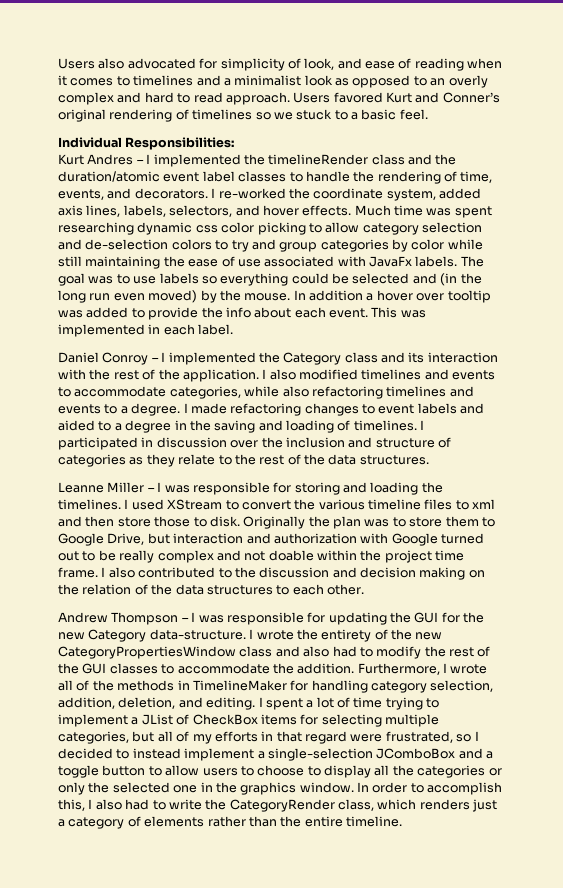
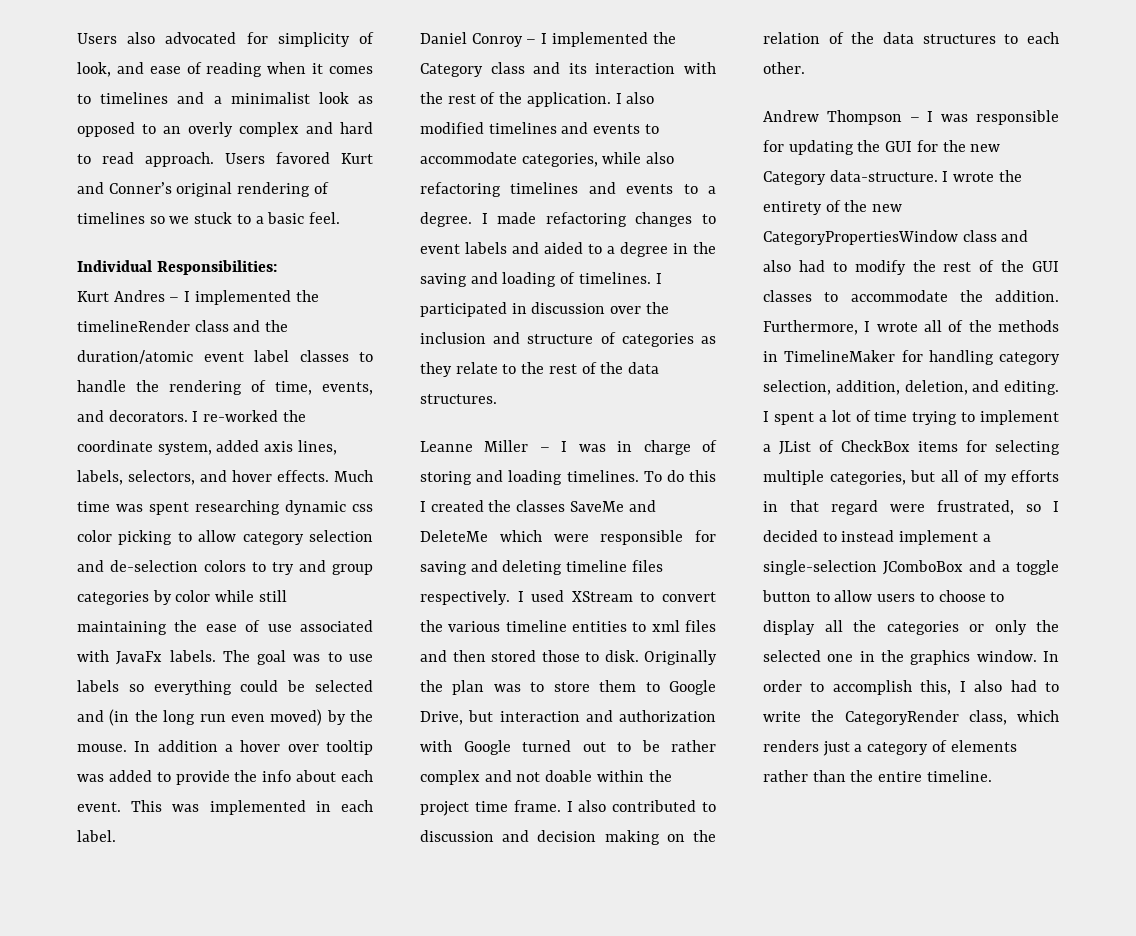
- Leanne Miller – I was responsible for storing and loading the timelines.
+ Leanne Miller – I was in charge of storing and loading timelines. To do this I created the classes SaveMe and DeleteMe which were responsible for saving and deleting timeline files respectively.
- I used XStream to convert the various timeline files to xml and then store those to disk.
+ I used XStream to convert the various timeline entities to xml files and then stored those to disk.
- Originally the plan was to store them to Google Drive, but interaction and authorization with Google turned out to be really complex and not doable within the project time frame.
+ Originally the plan was to store them to Google Drive, but interaction and authorization with Google turned out to be rather complex and not doable within the project time frame.
- I also contributed to the discussion and decision making on the relation of the data structures to each other.
+ I also contributed to discussion and decision making on the relation of the data structures to each other.

